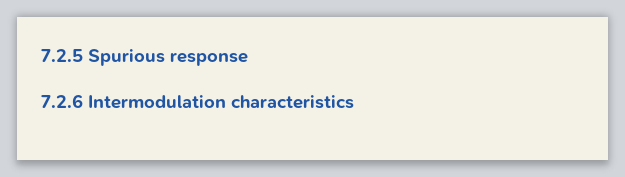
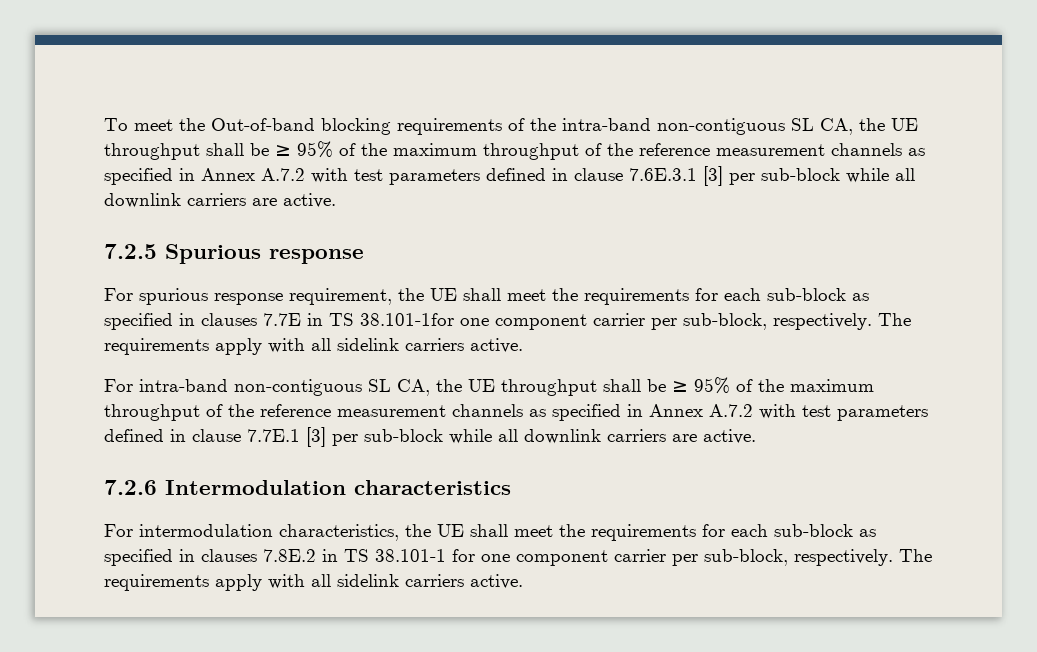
+ To meet the Out-of-band blocking requirements of the intra-band non-contiguous SL CA, the UE throughput shall be ≥ 95% of the maximum throughput of the reference measurement channels as specified in Annex A.7.2 with test parameters defined in clause 7.6E.3.1 [3] per sub-block while all downlink carriers are active.
  7.2.5 Spurious response
+ For spurious response requirement, the UE shall meet the requirements for each sub-block as specified in clauses 7.7E in TS 38.101-1for one component carrier per sub-block, respectively. The requirements apply with all sidelink carriers active.
+ For intra-band non-contiguous SL CA, the UE throughput shall be ≥ 95% of the maximum throughput of the reference measurement channels as specified in Annex A.7.2 with test parameters defined in clause 7.7E.1 [3] per sub-block while all downlink carriers are active.
  7.2.6 Intermodulation characteristics
+ For intermodulation characteristics, the UE shall meet the requirements for each sub-block as specified in clauses 7.8E.2 in TS 38.101-1 for one component carrier per sub-block, respectively. The requirements apply with all sidelink carriers active.

